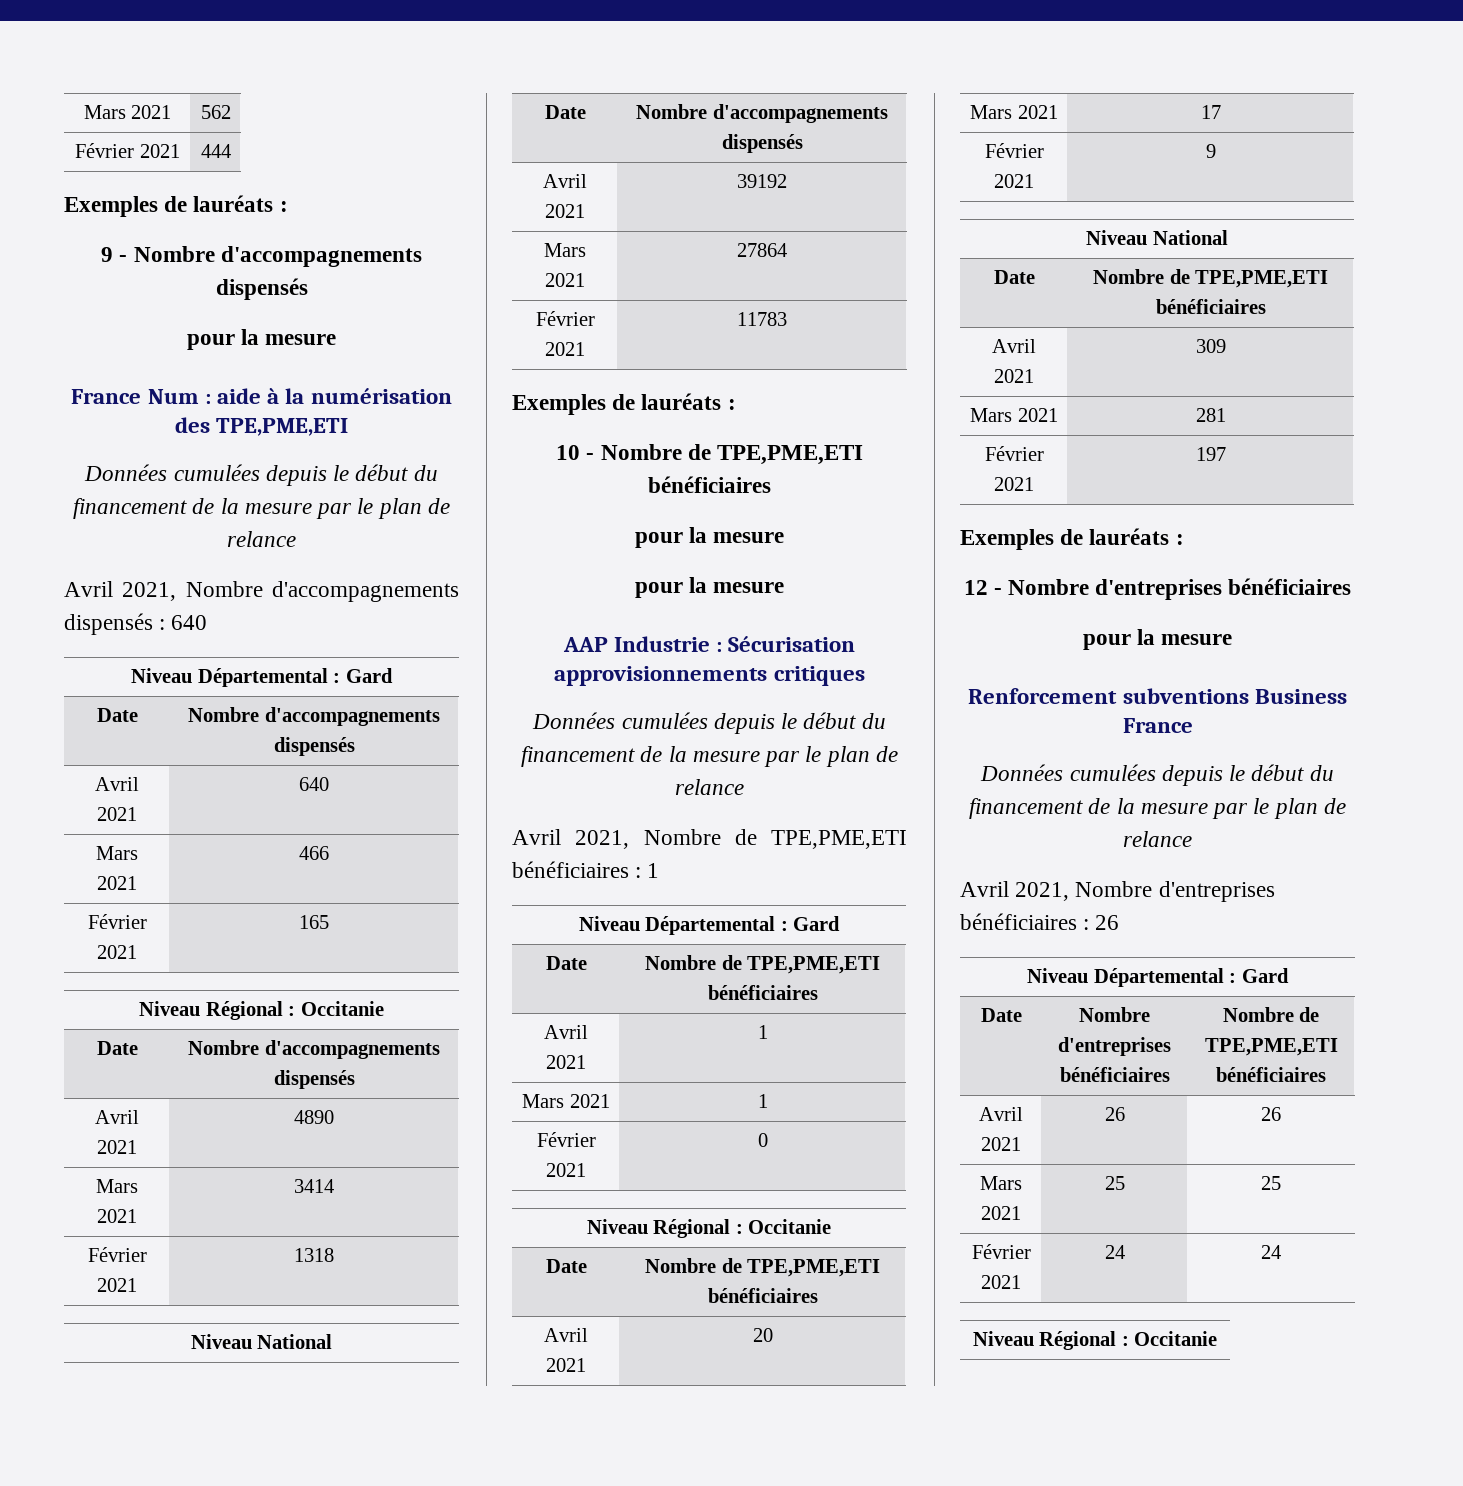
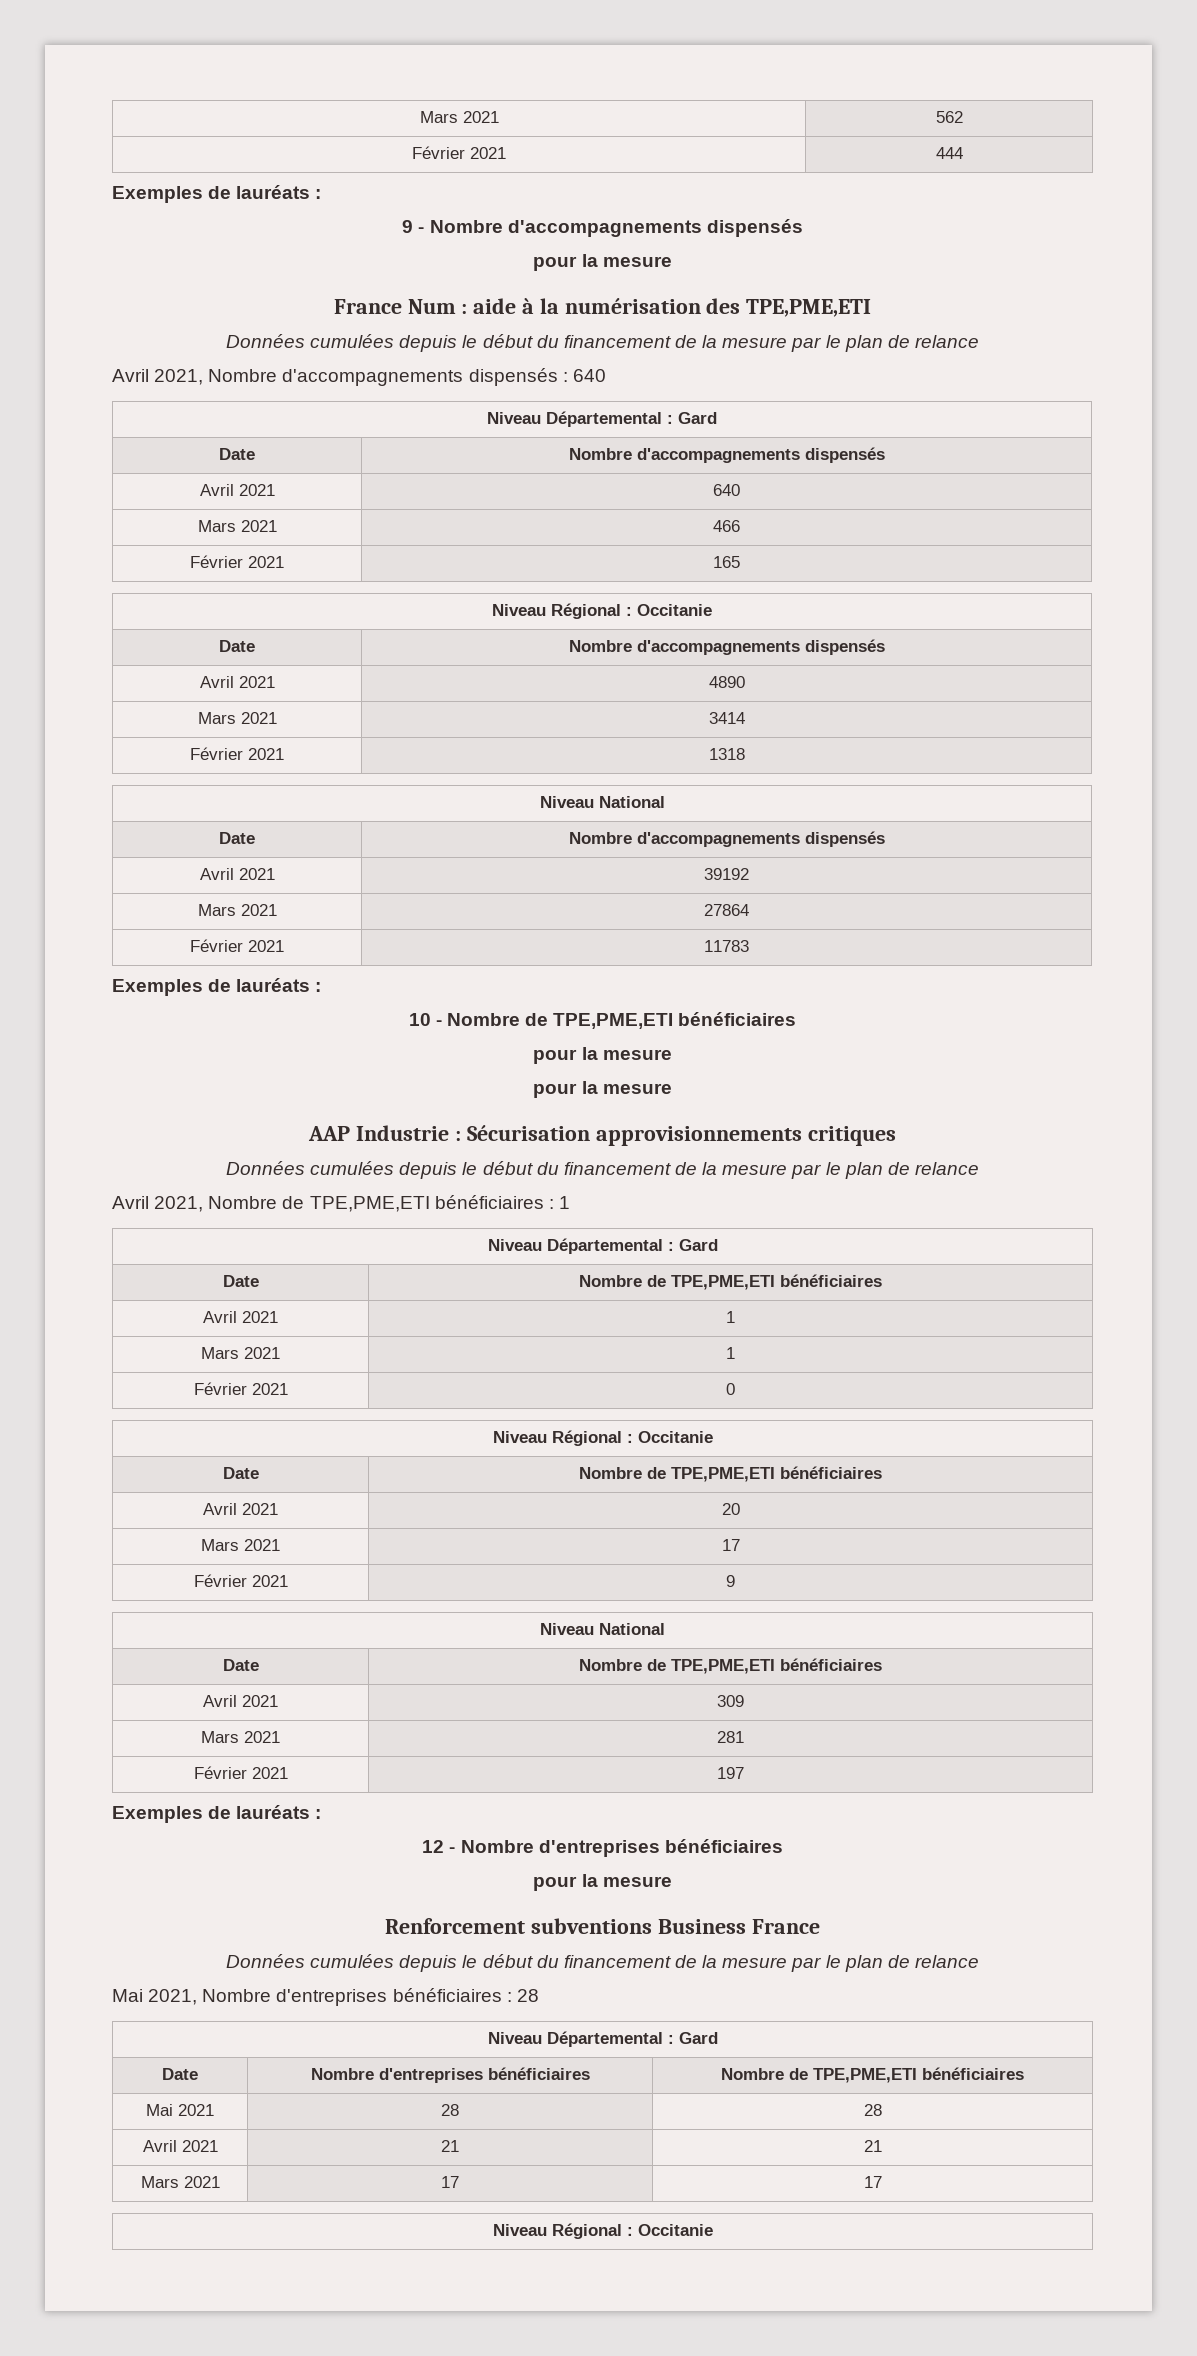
- Avril 2021, Nombre d'entreprises bénéficiaires : 26
+ Mai 2021, Nombre d'entreprises bénéficiaires : 28
- Avril 2021 | 26 | 26
- Mars 2021 | 25 | 25
- Février 2021 | 24 | 24
+ Mai 2021 | 28 | 28
+ Avril 2021 | 21 | 21
+ Mars 2021 | 17 | 17

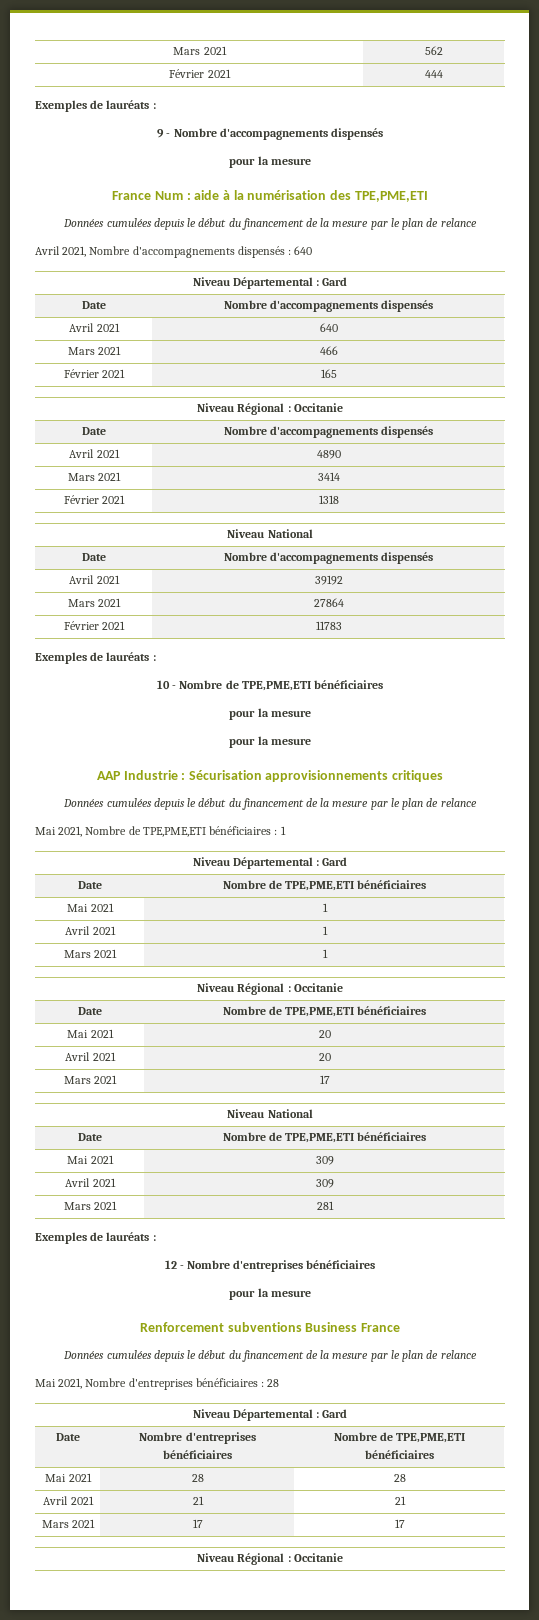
- Avril 2021, Nombre de TPE,PME,ETI bénéficiaires : 1
+ Mai 2021, Nombre de TPE,PME,ETI bénéficiaires : 1
+ Mai 2021 | 1
- Février 2021 | 0
+ Mai 2021 | 20
- Février 2021 | 9
+ Mai 2021 | 309
- Février 2021 | 197

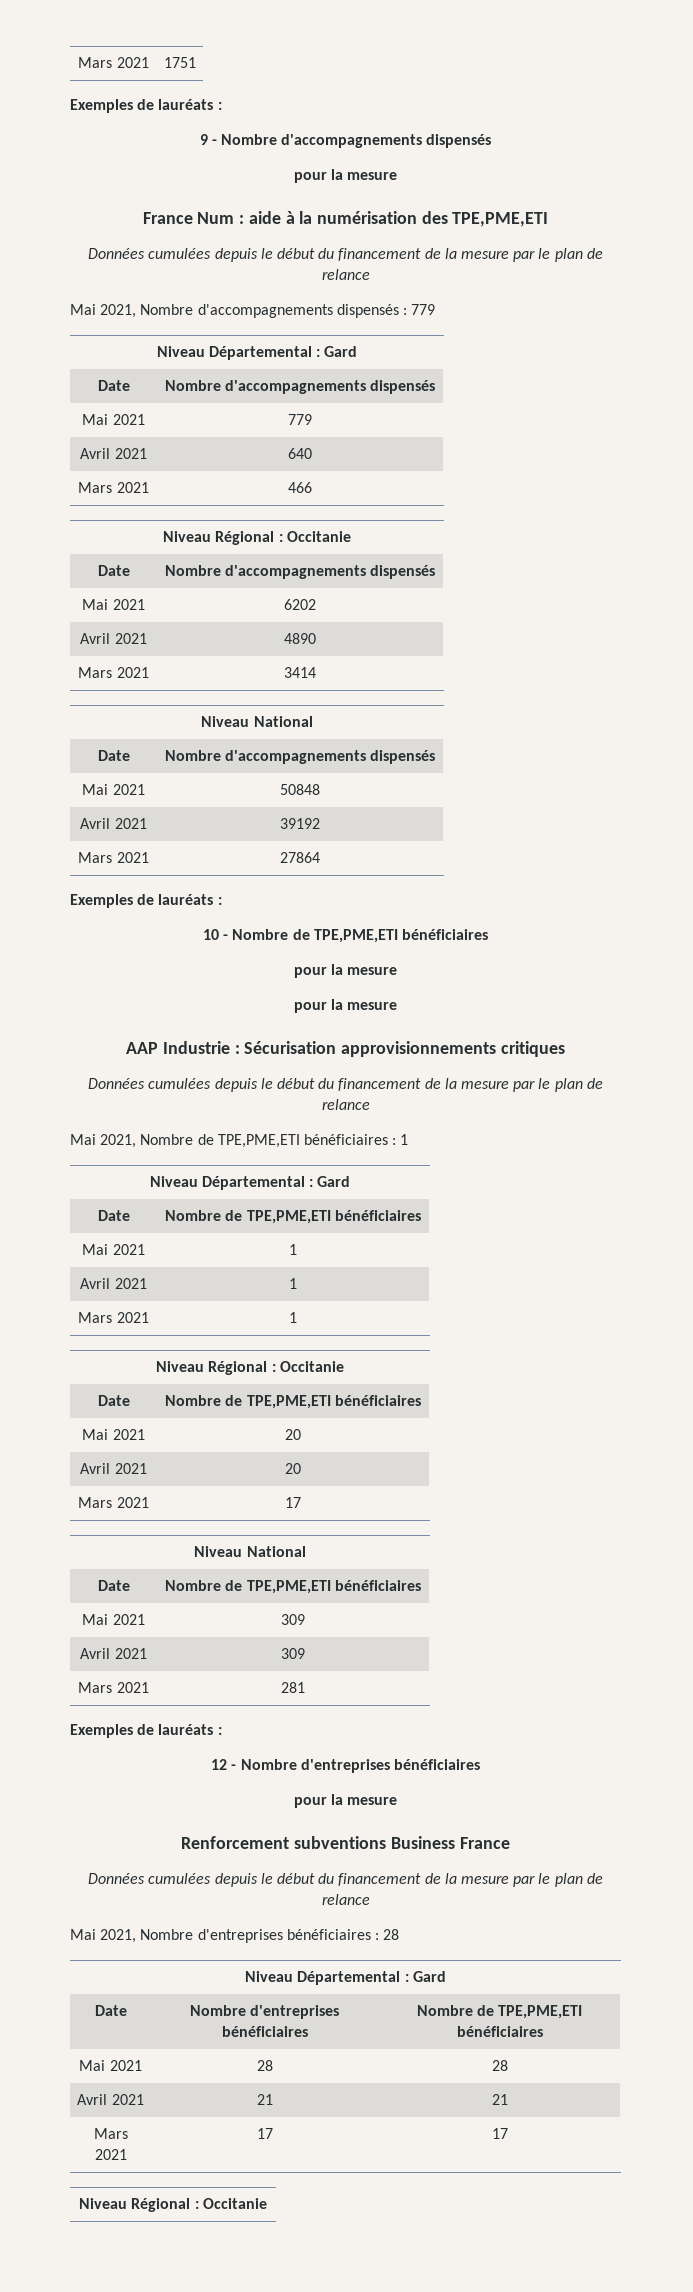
- Mars 2021 | 562
- Février 2021 | 444
+ Mars 2021 | 1751
- Avril 2021, Nombre d'accompagnements dispensés : 640
+ Mai 2021, Nombre d'accompagnements dispensés : 779
+ Mai 2021 | 779
- Février 2021 | 165
+ Mai 2021 | 6202
- Février 2021 | 1318
+ Mai 2021 | 50848
- Février 2021 | 11783

